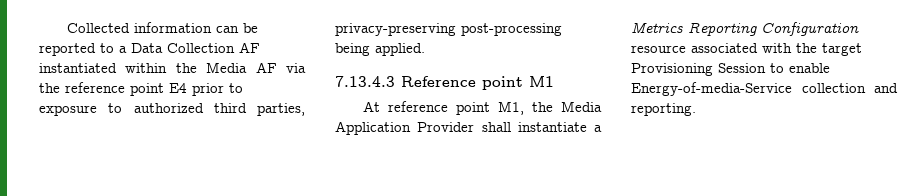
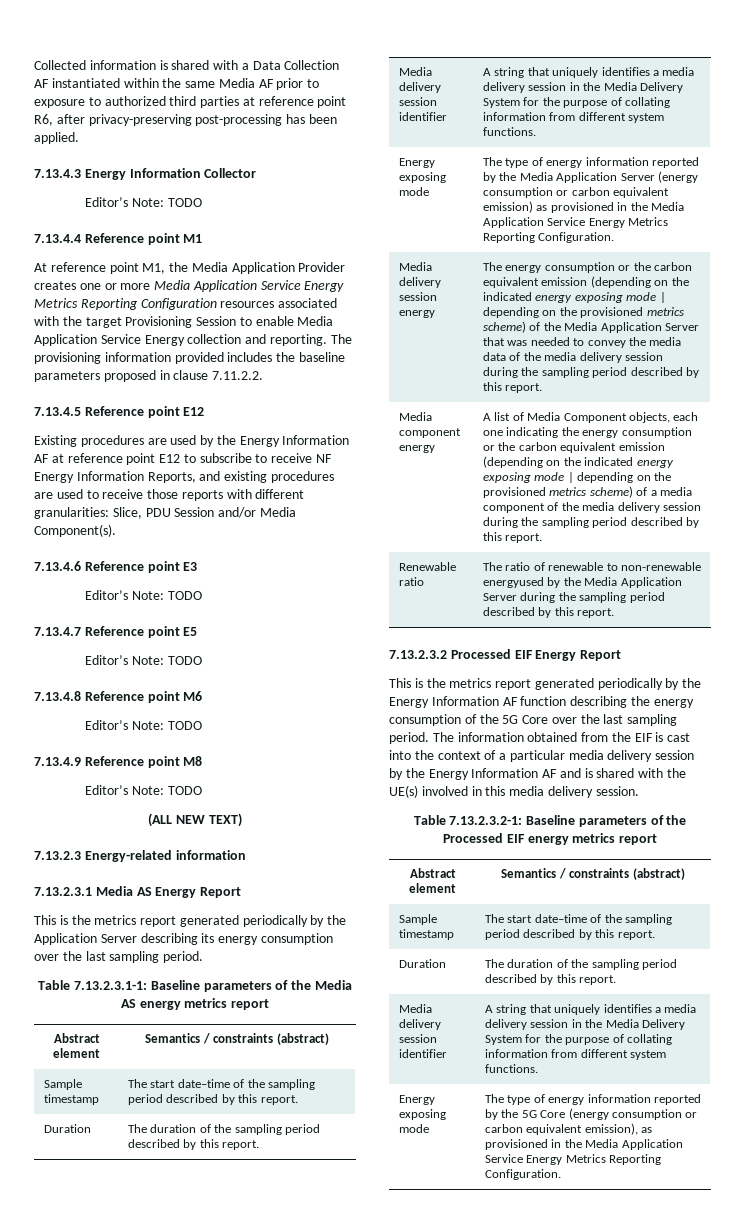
- Collected information can be reported to a Data Collection AF instantiated within the Media AF via the reference point E4 prior to exposure to authorized third parties, privacy-preserving post-processing being applied.
- 7.13.4.3 Reference point M1
+ Collected information is shared with a Data Collection AF instantiated within the same Media AF prior to exposure to authorized third parties at reference point R6, after privacy-preserving post-processing has been applied.
+ 7.13.4.3 Energy Information Collector
+ Editor’s Note: TODO
+ 7.13.4.4 Reference point M1
- At reference point M1, the Media Application Provider shall instantiate a Metrics Reporting Configuration resource associated with the target Provisioning Session to enable Energy-of-media-Service collection and reporting.
+ At reference point M1, the Media Application Provider creates one or more Media Application Service Energy Metrics Reporting Configuration resources associated with the target Provisioning Session to enable Media Application Service Energy collection and reporting. The provisioning information provided includes the baseline parameters proposed in clause 7.11.2.2.
+ 7.13.4.5 Reference point E12
+ Existing procedures are used by the Energy Information AF at reference point E12 to subscribe to receive NF Energy Information Reports, and existing procedures are used to receive those reports with different granularities: Slice, PDU Session and/or Media Component(s).
+ 7.13.4.6 Reference point E3
+ Editor’s Note: TODO
+ 7.13.4.7 Reference point E5
+ Editor’s Note: TODO
+ 7.13.4.8 Reference point M6
+ Editor’s Note: TODO
+ 7.13.4.9 Reference point M8
+ Editor’s Note: TODO
+ (ALL NEW TEXT)
+ 7.13.2.3 Energy-related information
+ 7.13.2.3.1 Media AS Energy Report
+ This is the metrics report generated periodically by the Application Server describing its energy consumption over the last sampling period.
+ Table 7.13.2.3.1-1: Baseline parameters of the Media AS energy metrics report
+ Abstract element | Semantics / constraints (abstract)
+ Sample timestamp | The start date–time of the sampling period described by this report.
+ Duration | The duration of the sampling period described by this report.
+ Media delivery session identifier | A string that uniquely identifies a media delivery session in the Media Delivery System for the purpose of collating information from different system functions.
+ Energy exposing mode | The type of energy information reported by the Media Application Server (energy consumption or carbon equivalent emission) as provisioned in the Media Application Service Energy Metrics Reporting Configuration.
+ Media delivery session energy | The energy consumption or the carbon equivalent emission (depending on the indicated energy exposing mode | depending on the provisioned metrics scheme) of the Media Application Server that was needed to convey the media data of the media delivery session during the sampling period described by this report.
+ Media component energy | A list of Media Component objects, each one indicating the energy consumption or the carbon equivalent emission (depending on the indicated energy exposing mode | depending on the provisioned metrics scheme) of a media component of the media delivery session during the sampling period described by this report.
+ Renewable ratio | The ratio of renewable to non-renewable energyused by the Media Application Server during the sampling period described by this report.
+ 7.13.2.3.2 Processed EIF Energy Report
+ This is the metrics report generated periodically by the Energy Information AF function describing the energy consumption of the 5G Core over the last sampling period. The information obtained from the EIF is cast into the context of a particular media delivery session by the Energy Information AF and is shared with the UE(s) involved in this media delivery session.
+ Table 7.13.2.3.2-1: Baseline parameters of the Processed EIF energy metrics report
+ Abstract element | Semantics / constraints (abstract)
+ Sample timestamp | The start date–time of the sampling period described by this report.
+ Duration | The duration of the sampling period described by this report.
+ Media delivery session identifier | A string that uniquely identifies a media delivery session in the Media Delivery System for the purpose of collating information from different system functions.
+ Energy exposing mode | The type of energy information reported by the 5G Core (energy consumption or carbon equivalent emission), as provisioned in the Media Application Service Energy Metrics Reporting Configuration.

